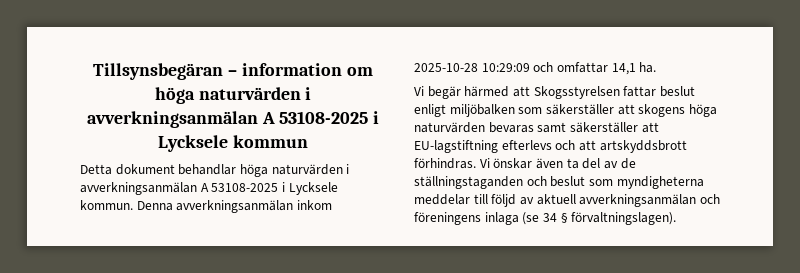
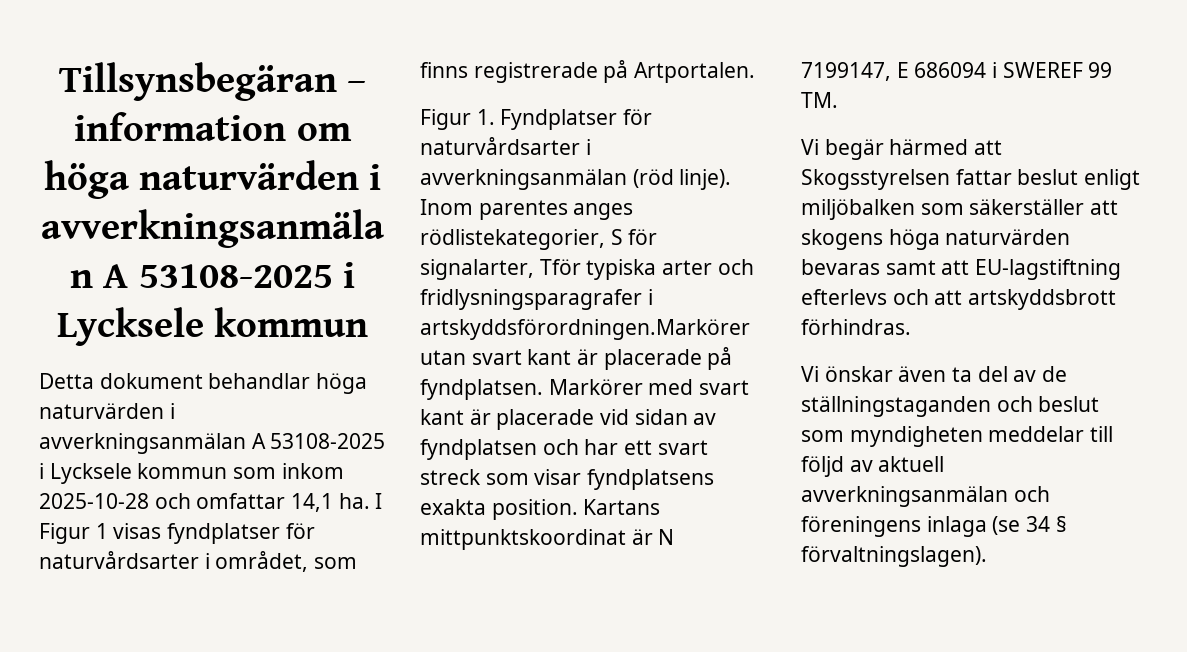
- Detta dokument behandlar höga naturvärden i avverkningsanmälan A 53108-2025 i Lycksele kommun. Denna avverkningsanmälan inkom 2025-10-28 10:29:09 och omfattar 14,1 ha.
+ Detta dokument behandlar höga naturvärden i avverkningsanmälan A 53108-2025 i Lycksele kommun som inkom 2025-10-28 och omfattar 14,1 ha. I Figur 1 visas fyndplatser för naturvårdsarter i området, som finns registrerade på Artportalen.
+ Figur 1. Fyndplatser för naturvårdsarter i avverkningsanmälan (röd linje). Inom parentes anges rödlistekategorier, S för signalarter, Tför typiska arter och fridlysningsparagrafer i artskyddsförordningen.Markörer utan svart kant är placerade på fyndplatsen. Markörer med svart kant är placerade vid sidan av fyndplatsen och har ett svart streck som visar fyndplatsens exakta position. Kartans mittpunktskoordinat är N 7199147, E 686094 i SWEREF 99 TM.
- Vi begär härmed att Skogsstyrelsen fattar beslut enligt miljöbalken som säkerställer att skogens höga naturvärden bevaras samt säkerställer att EU-lagstiftning efterlevs och att artskyddsbrott förhindras. Vi önskar även ta del av de ställningstaganden och beslut som myndigheterna meddelar till följd av aktuell avverkningsanmälan och föreningens inlaga (se 34 § förvaltningslagen).
+ Vi begär härmed att Skogsstyrelsen fattar beslut enligt miljöbalken som säkerställer att skogens höga naturvärden bevaras samt att EU-lagstiftning efterlevs och att artskyddsbrott förhindras.
+ Vi önskar även ta del av de ställningstaganden och beslut som myndigheten meddelar till följd av aktuell avverkningsanmälan och föreningens inlaga (se 34 § förvaltningslagen).

